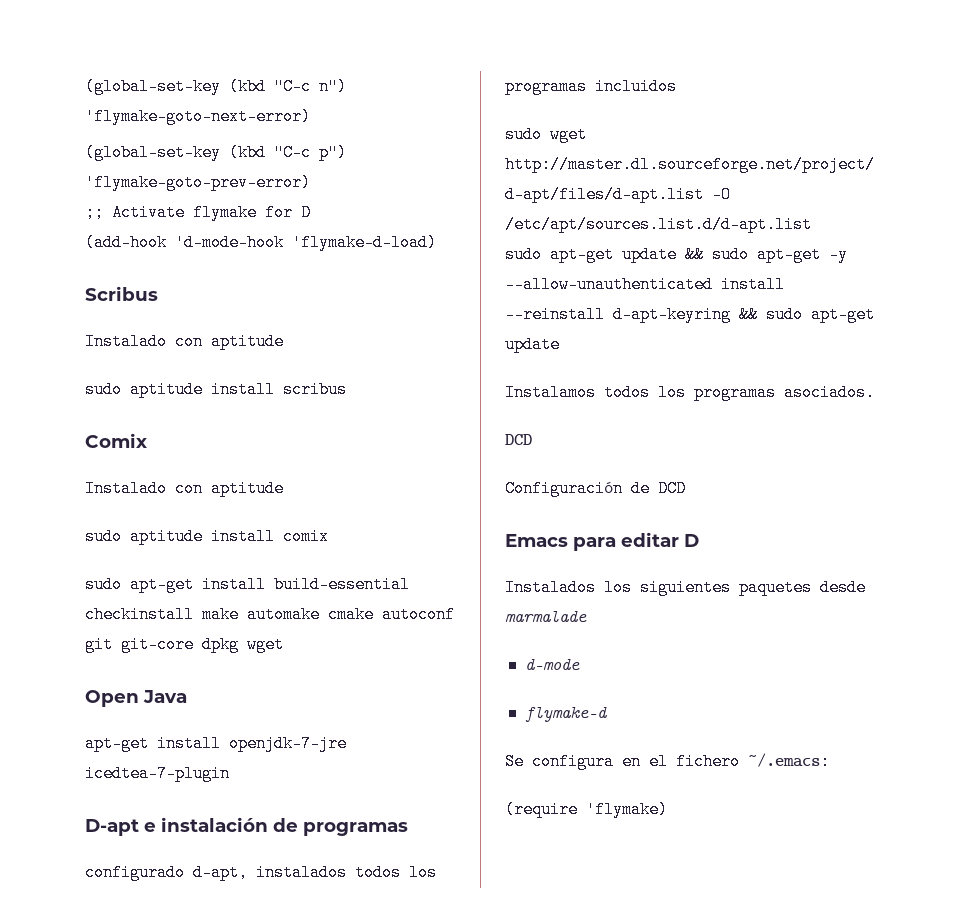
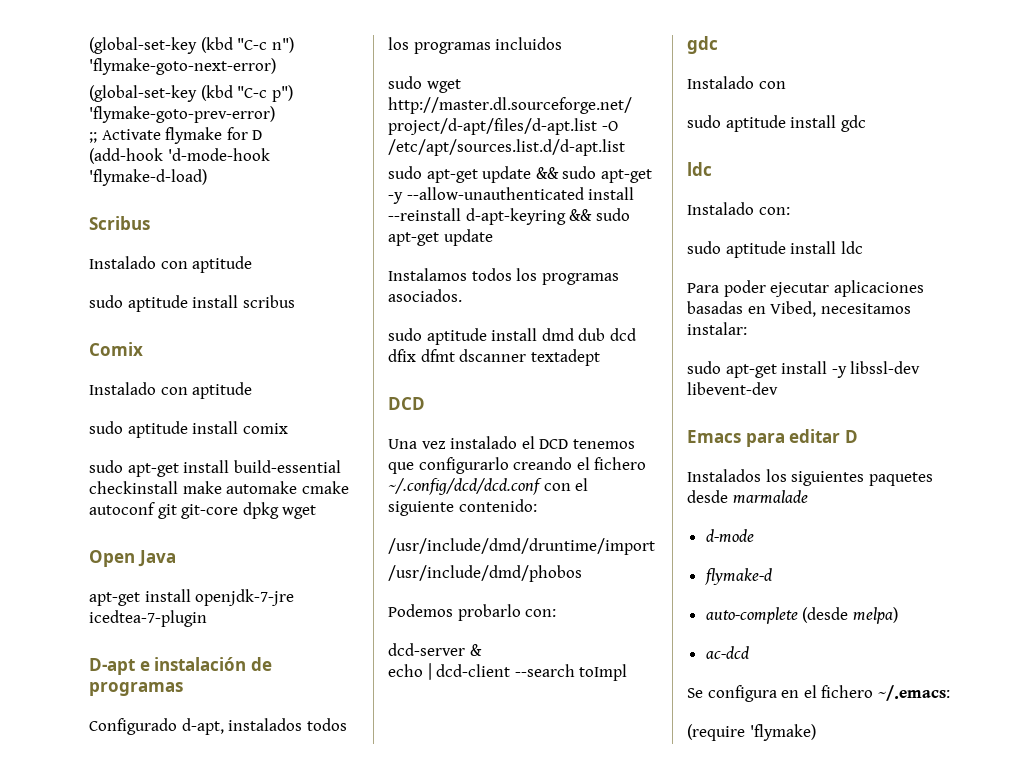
- configurado d-apt, instalados todos los programas incluidos
+ Configurado d-apt, instalados todos los programas incluidos
  Instalamos todos los programas asociados.
+ sudo aptitude install dmd dub dcd dfix dfmt dscanner textadept
  DCD
- Configuración de DCD
+ Una vez instalado el DCD tenemos que configurarlo creando el fichero ~/.config/dcd/dcd.conf con el siguiente contenido:
+ /usr/include/dmd/druntime/import
+ /usr/include/dmd/phobos
+ Podemos probarlo con:
+ dcd-server &
+ echo | dcd-client --search toImpl
+ gdc
+ Instalado con
+ sudo aptitude install gdc
+ ldc
+ Instalado con:
+ sudo aptitude install ldc
+ Para poder ejecutar aplicaciones basadas en Vibed, necesitamos instalar:
+ sudo apt-get install -y libssl-dev libevent-dev
+ auto-complete (desde melpa)
+ ac-dcd

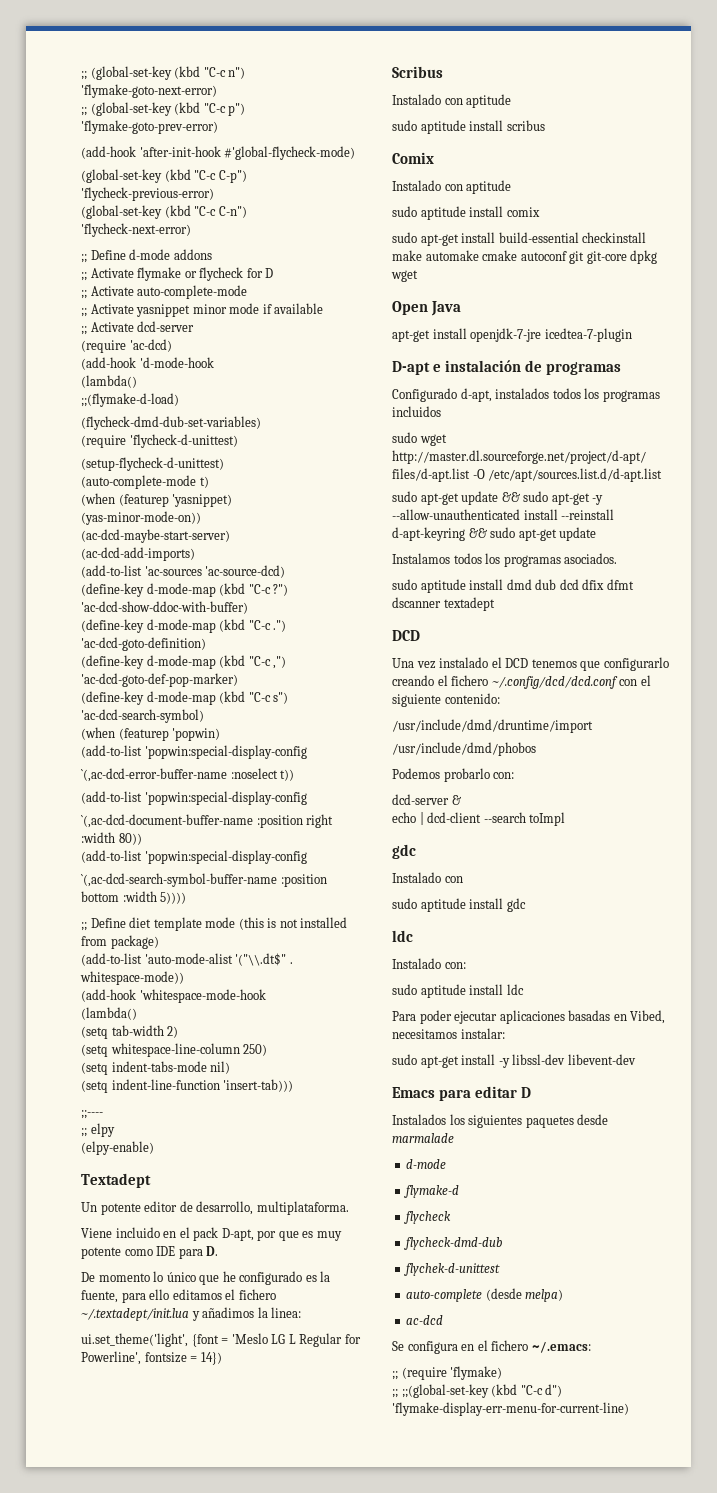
- (global-set-key (kbd "C-c n") 'flymake-goto-next-error)
+ ;; (global-set-key (kbd "C-c n") 'flymake-goto-next-error)
- (global-set-key (kbd "C-c p") 'flymake-goto-prev-error)
+ ;; (global-set-key (kbd "C-c p") 'flymake-goto-prev-error)
+ (add-hook 'after-init-hook #'global-flycheck-mode)
+ (global-set-key (kbd "C-c C-p") 'flycheck-previous-error)
+ (global-set-key (kbd "C-c C-n") 'flycheck-next-error)
+ ;; Define d-mode addons
- ;; Activate flymake for D
+ ;; Activate flymake or flycheck for D
- (add-hook 'd-mode-hook 'flymake-d-load)
+ ;; Activate auto-complete-mode
+ ;; Activate yasnippet minor mode if available
+ ;; Activate dcd-server
+ (require 'ac-dcd)
+ (add-hook 'd-mode-hook
+ (lambda()
+ ;;(flymake-d-load)
+ (flycheck-dmd-dub-set-variables)
+ (require 'flycheck-d-unittest)
+ (setup-flycheck-d-unittest)
+ (auto-complete-mode t)
+ (when (featurep 'yasnippet)
+ (yas-minor-mode-on))
+ (ac-dcd-maybe-start-server)
+ (ac-dcd-add-imports)
+ (add-to-list 'ac-sources 'ac-source-dcd)
+ (define-key d-mode-map (kbd "C-c ?") 'ac-dcd-show-ddoc-with-buffer)
+ (define-key d-mode-map (kbd "C-c .") 'ac-dcd-goto-definition)
+ (define-key d-mode-map (kbd "C-c ,") 'ac-dcd-goto-def-pop-marker)
+ (define-key d-mode-map (kbd "C-c s") 'ac-dcd-search-symbol)
+ (when (featurep 'popwin)
+ (add-to-list 'popwin:special-display-config
+ `(,ac-dcd-error-buffer-name :noselect t))
+ (add-to-list 'popwin:special-display-config
+ `(,ac-dcd-document-buffer-name :position right :width 80))
+ (add-to-list 'popwin:special-display-config
+ `(,ac-dcd-search-symbol-buffer-name :position bottom :width 5))))
+ ;; Define diet template mode (this is not installed from package)
+ (add-to-list 'auto-mode-alist '("\\.dt$" . whitespace-mode))
+ (add-hook 'whitespace-mode-hook
+ (lambda()
+ (setq tab-width 2)
+ (setq whitespace-line-column 250)
+ (setq indent-tabs-mode nil)
+ (setq indent-line-function 'insert-tab)))
+ ;;----
+ ;; elpy
+ (elpy-enable)
+ Textadept
+ Un potente editor de desarrollo, multiplataforma.
+ Viene incluido en el pack D-apt, por que es muy potente como IDE para D.
+ De momento lo único que he configurado es la fuente, para ello editamos el fichero ~/.textadept/init.lua y añadimos la linea:
+ ui.set_theme('light', {font = 'Meslo LG L Regular for Powerline', fontsize = 14})
  flymake-d
+ flycheck
+ flycheck-dmd-dub
+ flychek-d-unittest
- (require 'flymake)
+ ;; (require 'flymake)
+ ;; ;;(global-set-key (kbd "C-c d") 'flymake-display-err-menu-for-current-line)

